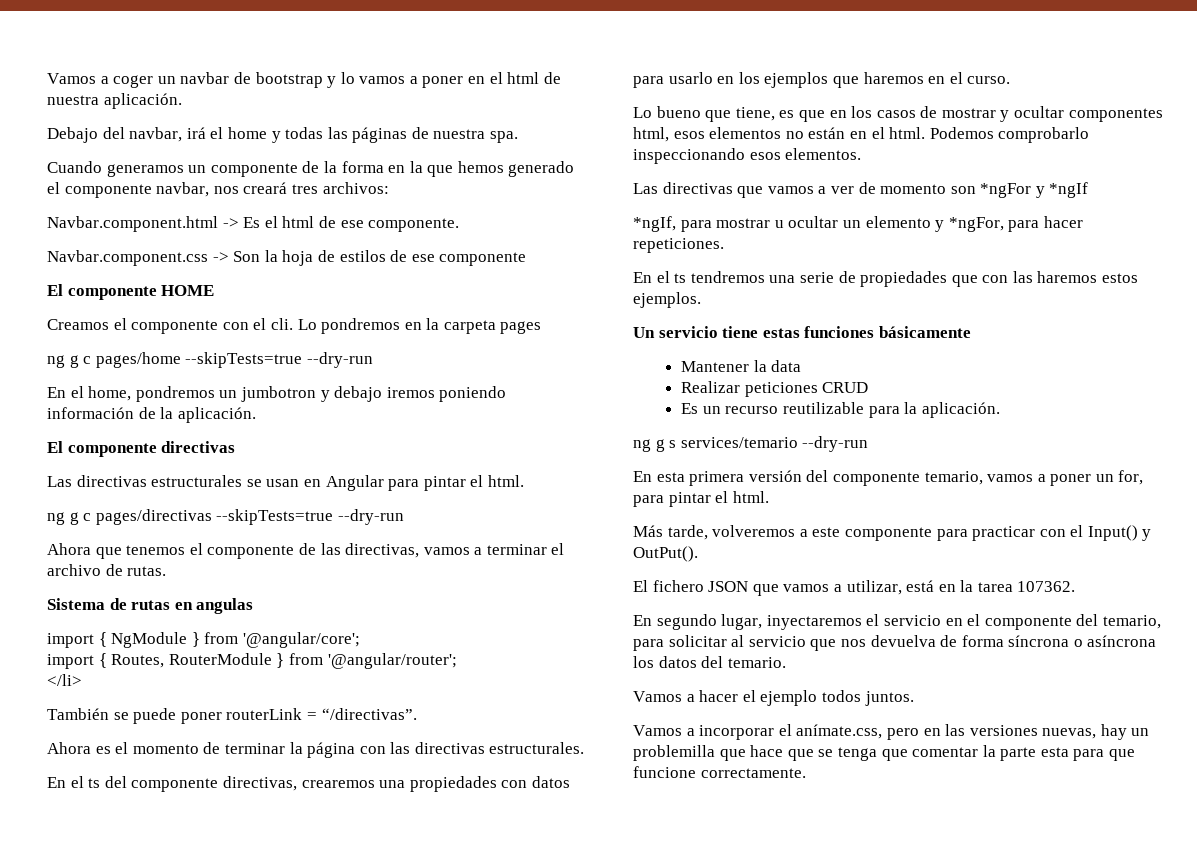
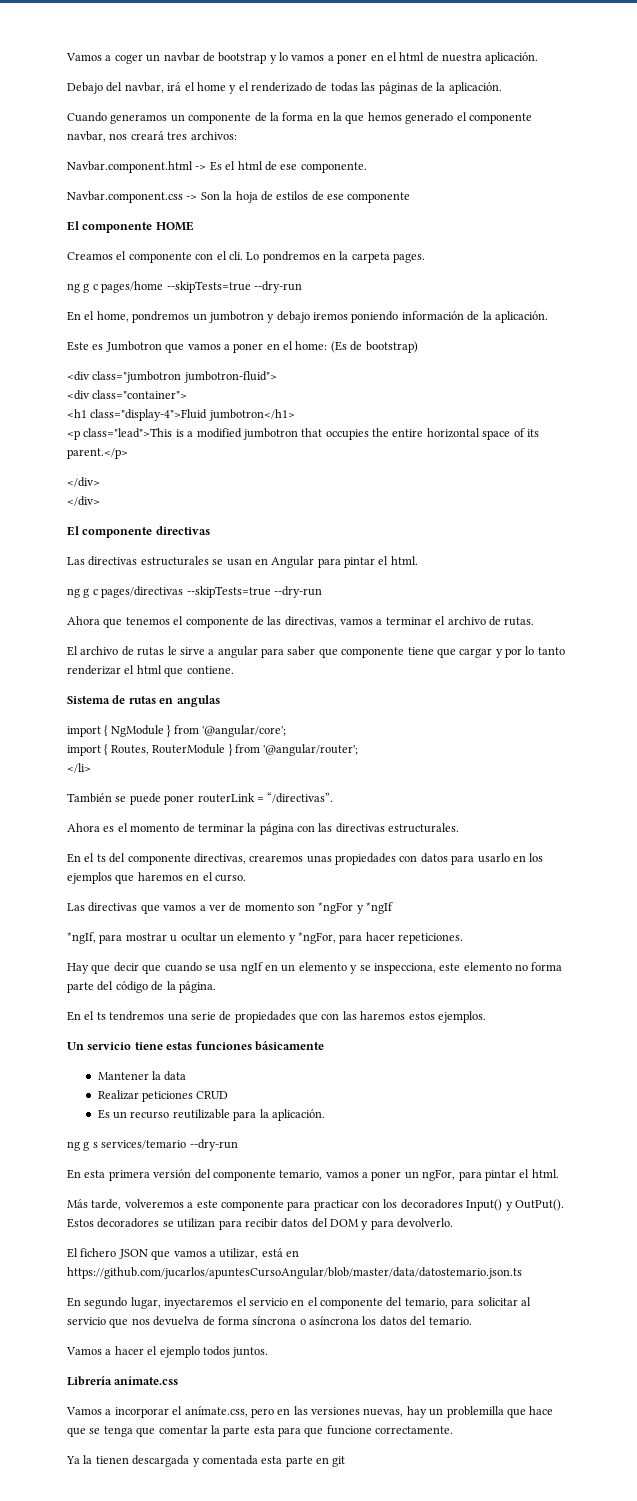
- Debajo del navbar, irá el home y todas las páginas de nuestra spa.
+ Debajo del navbar, irá el home y el renderizado de todas las páginas de la aplicación.
- Lo pondremos en la carpeta pages
+ Lo pondremos en la carpeta pages.
+ Este es Jumbotron que vamos a poner en el home: (Es de bootstrap)
+ <div class="jumbotron jumbotron-fluid">
+ <div class="container">
+ <h1 class="display-4">Fluid jumbotron</h1>
+ <p class="lead">This is a modified jumbotron that occupies the entire horizontal space of its parent.</p>
+ </div>
+ </div>
+ El archivo de rutas le sirve a angular para saber que componente tiene que cargar y por lo tanto renderizar el html que contiene.
- En el ts del componente directivas, crearemos una propiedades con datos para usarlo en los ejemplos que haremos en el curso.
+ En el ts del componente directivas, crearemos unas propiedades con datos para usarlo en los ejemplos que haremos en el curso.
- Lo bueno que tiene, es que en los casos de mostrar y ocultar componentes html, esos elementos no están en el html. Podemos comprobarlo inspeccionando esos elementos.
+ Hay que decir que cuando se usa ngIf en un elemento y se inspecciona, este elemento no forma parte del código de la página.
- En esta primera versión del componente temario, vamos a poner un for, para pintar el html.
+ En esta primera versión del componente temario, vamos a poner un ngFor, para pintar el html.
- Más tarde, volveremos a este componente para practicar con el Input() y OutPut().
+ Más tarde, volveremos a este componente para practicar con los decoradores Input() y OutPut(). Estos decoradores se utilizan para recibir datos del DOM y para devolverlo.
- El fichero JSON que vamos a utilizar, está en la tarea 107362.
+ El fichero JSON que vamos a utilizar, está en https://github.com/jucarlos/apuntesCursoAngular/blob/master/data/datostemario.json.ts
+ Librería anímate.css
+ Ya la tienen descargada y comentada esta parte en git

